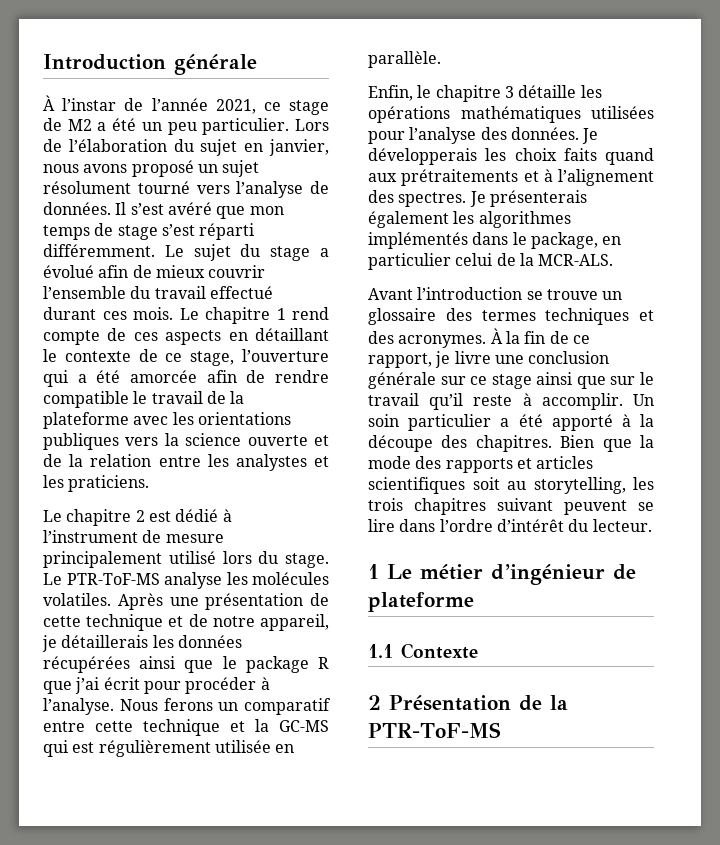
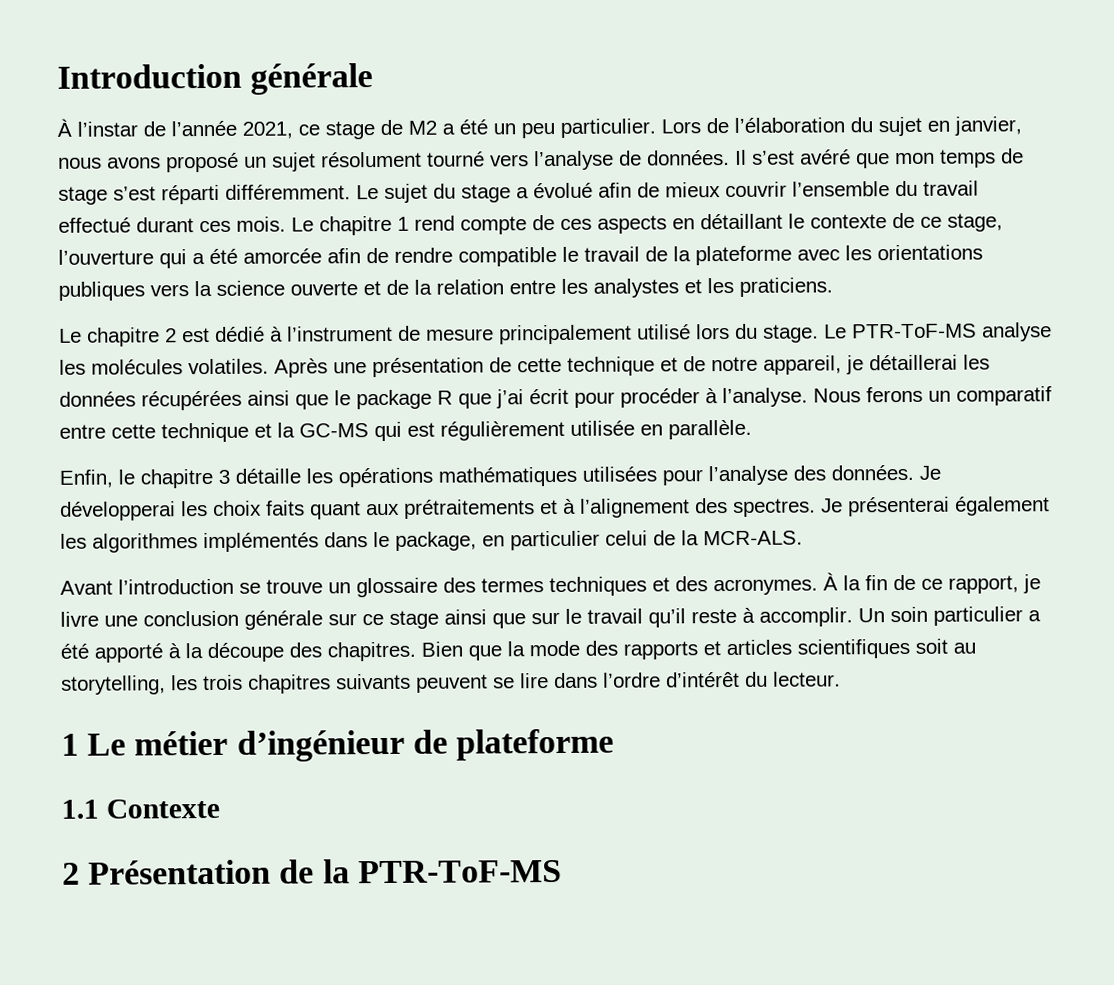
- Après une présentation de cette technique et de notre appareil, je détaillerais les données récupérées ainsi que le package R que j’ai écrit pour procéder à l’analyse.
+ Après une présentation de cette technique et de notre appareil, je détaillerai les données récupérées ainsi que le package R que j’ai écrit pour procéder à l’analyse.
- Je développerais les choix faits quand aux prétraitements et à l’alignement des spectres.
+ Je développerai les choix faits quant aux prétraitements et à l’alignement des spectres.
- Je présenterais également les algorithmes implémentés dans le package, en particulier celui de la MCR-ALS.
+ Je présenterai également les algorithmes implémentés dans le package, en particulier celui de la MCR-ALS.
- Bien que la mode des rapports et articles scientifiques soit au storytelling, les trois chapitres suivant peuvent se lire dans l’ordre d’intérêt du lecteur.
+ Bien que la mode des rapports et articles scientifiques soit au storytelling, les trois chapitres suivants peuvent se lire dans l’ordre d’intérêt du lecteur.

